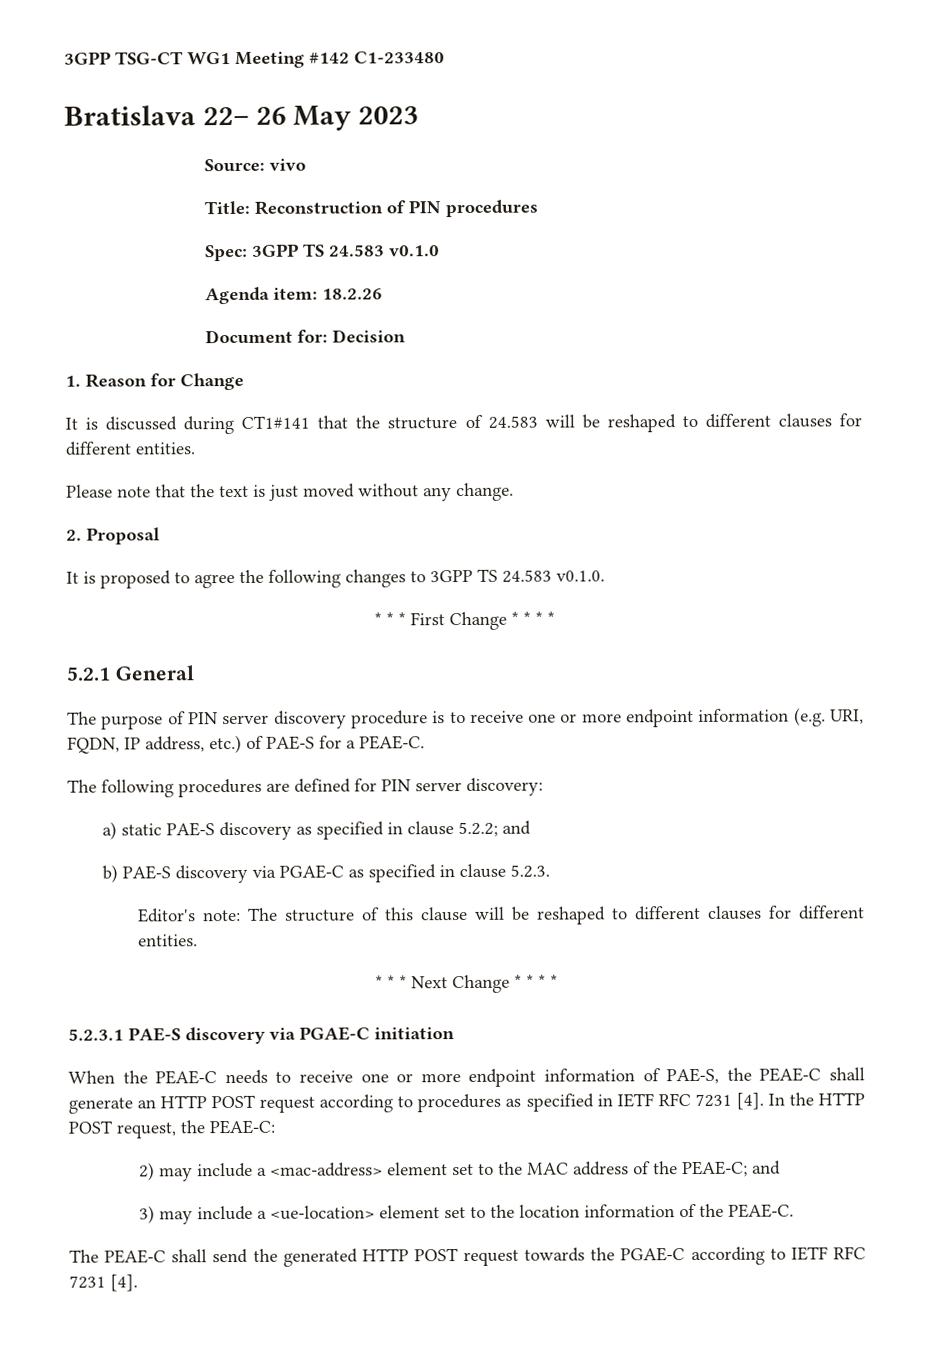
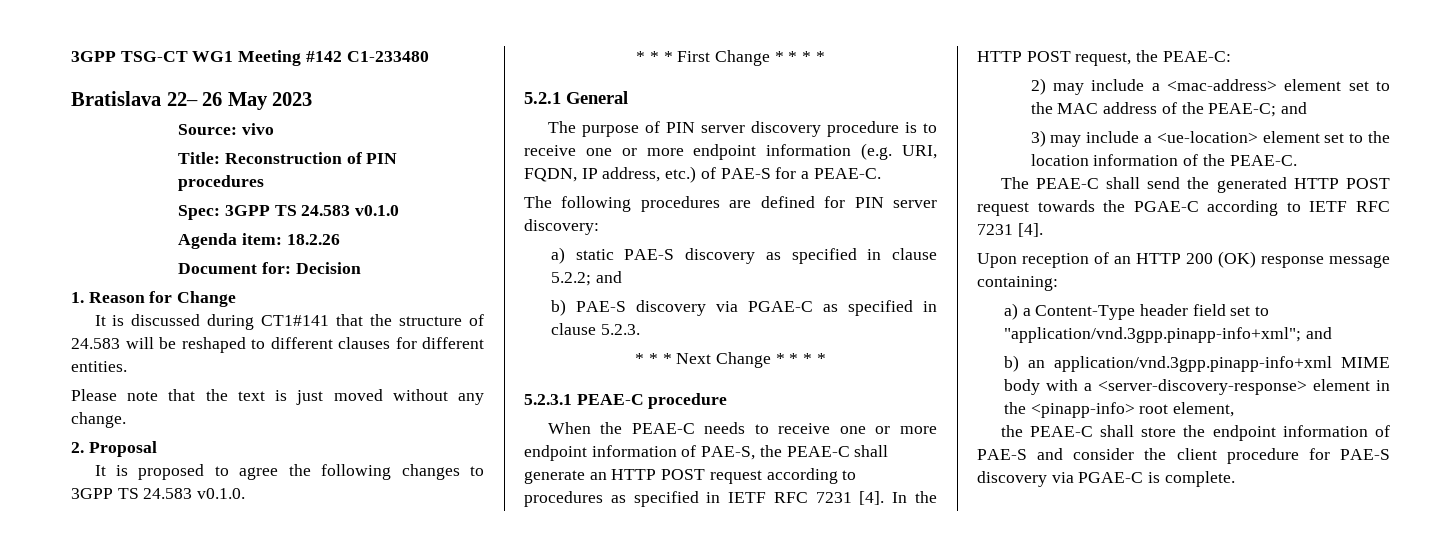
- Editor's note: The structure of this clause will be reshaped to different clauses for different entities.
- 5.2.3.1 PAE-S discovery via PGAE-C initiation
+ 5.2.3.1 PEAE-C procedure
+ Upon reception of an HTTP 200 (OK) response message containing:
+ a) a Content-Type header field set to "application/vnd.3gpp.pinapp-info+xml"; and
+ b) an application/vnd.3gpp.pinapp-info+xml MIME body with a <server-discovery-response> element in the <pinapp-info> root element,
+ the PEAE-C shall store the endpoint information of PAE-S and consider the client procedure for PAE-S discovery via PGAE-C is complete.

